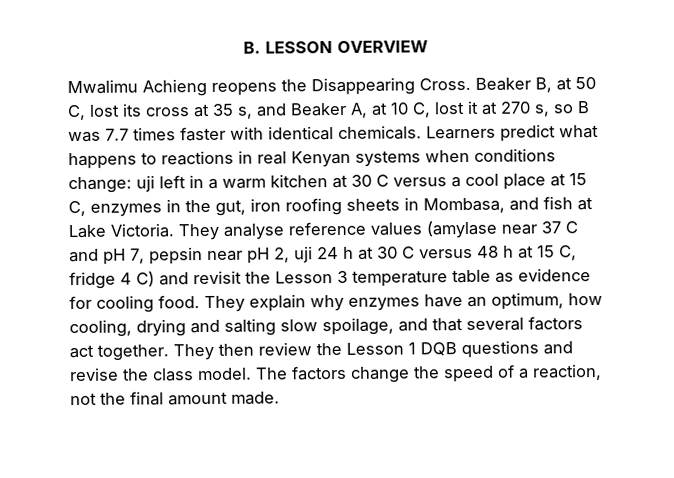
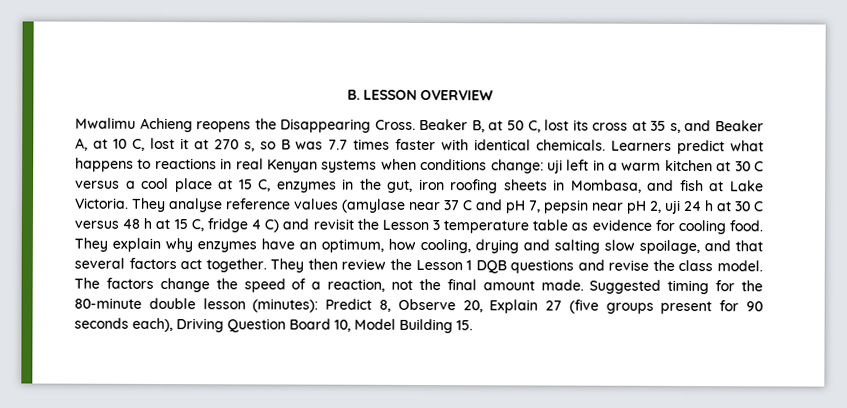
+ Suggested timing for the 80-minute double lesson (minutes): Predict 8, Observe 20, Explain 27 (five groups present for 90 seconds each), Driving Question Board 10, Model Building 15.

